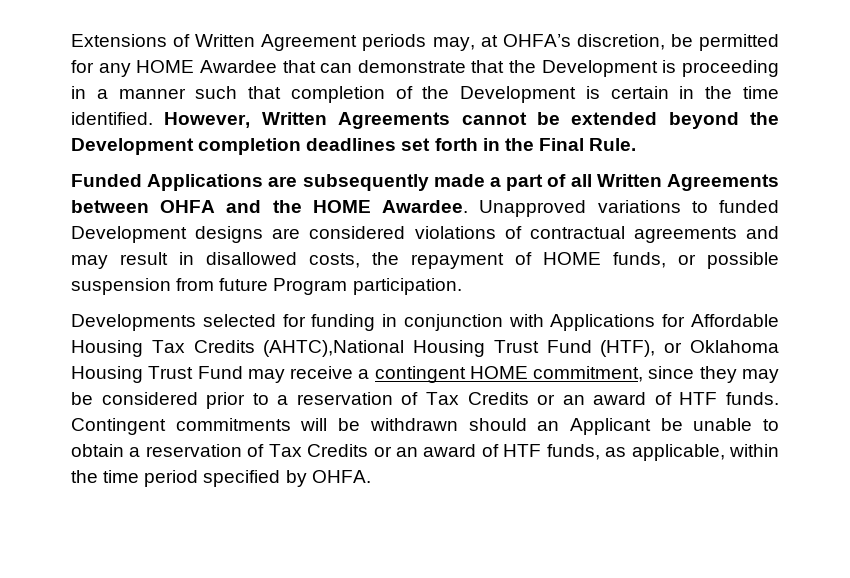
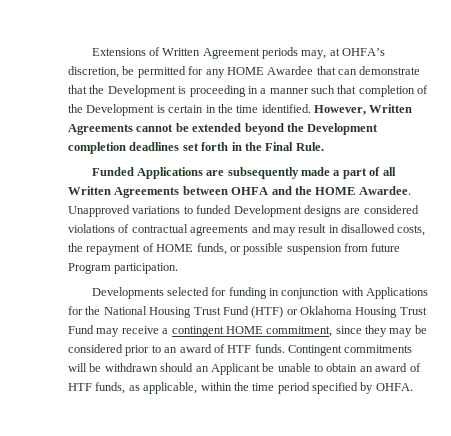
- Developments selected for funding in conjunction with Applications for Affordable Housing Tax Credits (AHTC),National Housing Trust Fund (HTF), or Oklahoma Housing Trust Fund may receive a contingent HOME commitment, since they may be considered prior to a reservation of Tax Credits or an award of HTF funds.
+ Developments selected for funding in conjunction with Applications for the National Housing Trust Fund (HTF) or Oklahoma Housing Trust Fund may receive a contingent HOME commitment, since they may be considered prior to an award of HTF funds.
- Contingent commitments will be withdrawn should an Applicant be unable to obtain a reservation of Tax Credits or an award of HTF funds, as applicable, within the time period specified by OHFA.
+ Contingent commitments will be withdrawn should an Applicant be unable to obtain an award of HTF funds, as applicable, within the time period specified by OHFA.

